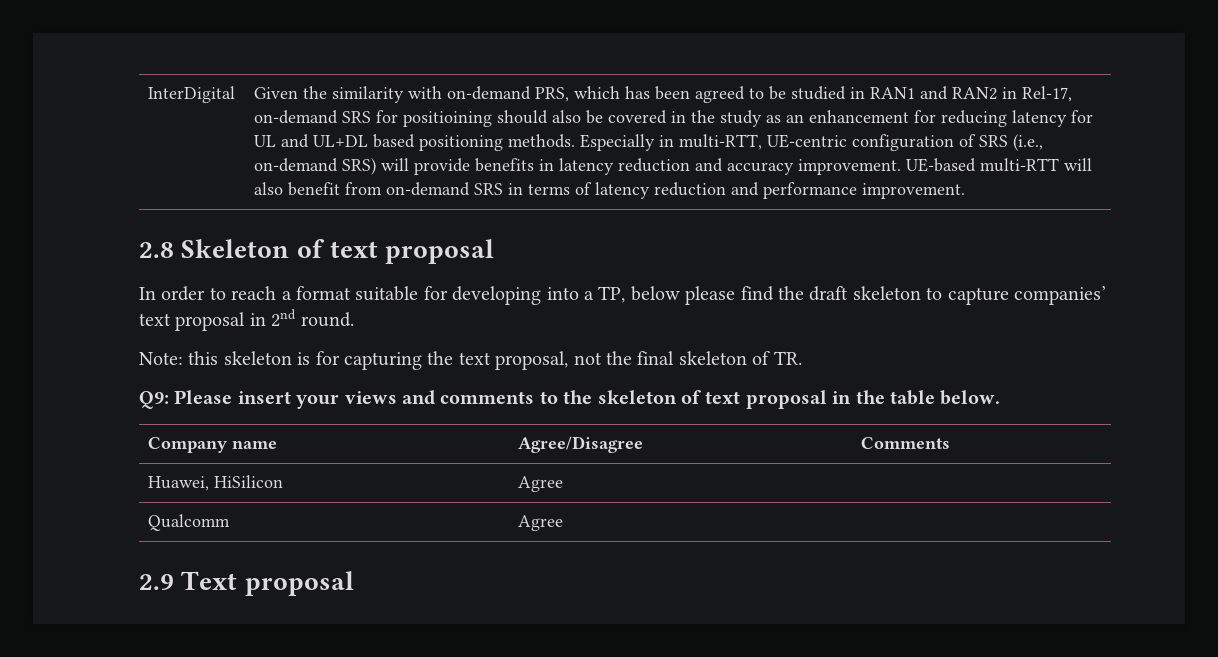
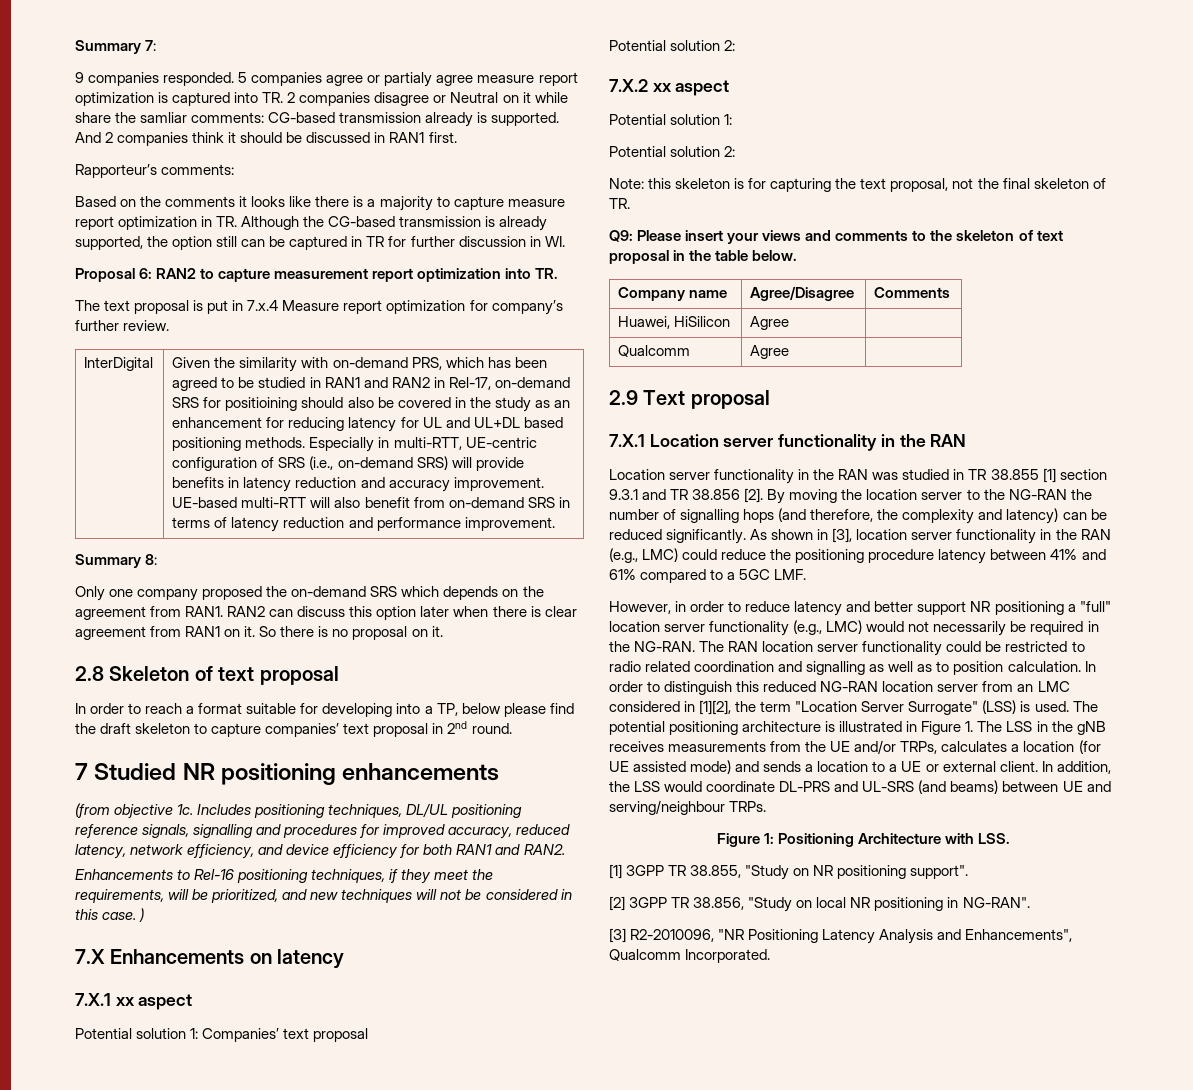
+ Summary 7:
+ 9 companies responded. 5 companies agree or partialy agree measure report optimization is captured into TR. 2 companies disagree or Neutral on it while share the samliar comments: CG-based transmission already is supported. And 2 companies think it should be discussed in RAN1 first.
+ Rapporteur’s comments:
+ Based on the comments it looks like there is a majority to capture measure report optimization in TR. Although the CG-based transmission is already supported, the option still can be captured in TR for further discussion in WI.
+ Proposal 6: RAN2 to capture measurement report optimization into TR.
+ The text proposal is put in 7.x.4 Measure report optimization for company’s further review.
+ Summary 8:
+ Only one company proposed the on-demand SRS which depends on the agreement from RAN1. RAN2 can discuss this option later when there is clear agreement from RAN1 on it. So there is no proposal on it.
+ 7 Studied NR positioning enhancements
+ (from objective 1c. Includes positioning techniques, DL/UL positioning reference signals, signalling and procedures for improved accuracy, reduced latency, network efficiency, and device efficiency for both RAN1 and RAN2.
+ Enhancements to Rel-16 positioning techniques, if they meet the requirements, will be prioritized, and new techniques will not be considered in this case. )
+ 7.X Enhancements on latency
+ 7.X.1 xx aspect
+ Potential solution 1: Companies’ text proposal
+ Potential solution 2:
+ 7.X.2 xx aspect
+ Potential solution 1:
+ Potential solution 2:
+ 7.X.1 Location server functionality in the RAN
+ Location server functionality in the RAN was studied in TR 38.855 [1] section 9.3.1 and TR 38.856 [2]. By moving the location server to the NG-RAN the number of signalling hops (and therefore, the complexity and latency) can be reduced significantly. As shown in [3], location server functionality in the RAN (e.g., LMC) could reduce the positioning procedure latency between 41% and 61% compared to a 5GC LMF.
+ However, in order to reduce latency and better support NR positioning a "full" location server functionality (e.g., LMC) would not necessarily be required in the NG-RAN. The RAN location server functionality could be restricted to radio related coordination and signalling as well as to position calculation. In order to distinguish this reduced NG-RAN location server from an LMC considered in [1][2], the term "Location Server Surrogate" (LSS) is used. The potential positioning architecture is illustrated in Figure 1. The LSS in the gNB receives measurements from the UE and/or TRPs, calculates a location (for UE assisted mode) and sends a location to a UE or external client. In addition, the LSS would coordinate DL-PRS and UL-SRS (and beams) between UE and serving/neighbour TRPs.
+ Figure 1: Positioning Architecture with LSS.
+ [1] 3GPP TR 38.855, "Study on NR positioning support".
+ [2] 3GPP TR 38.856, "Study on local NR positioning in NG-RAN".
+ [3] R2-2010096, "NR Positioning Latency Analysis and Enhancements", Qualcomm Incorporated.

